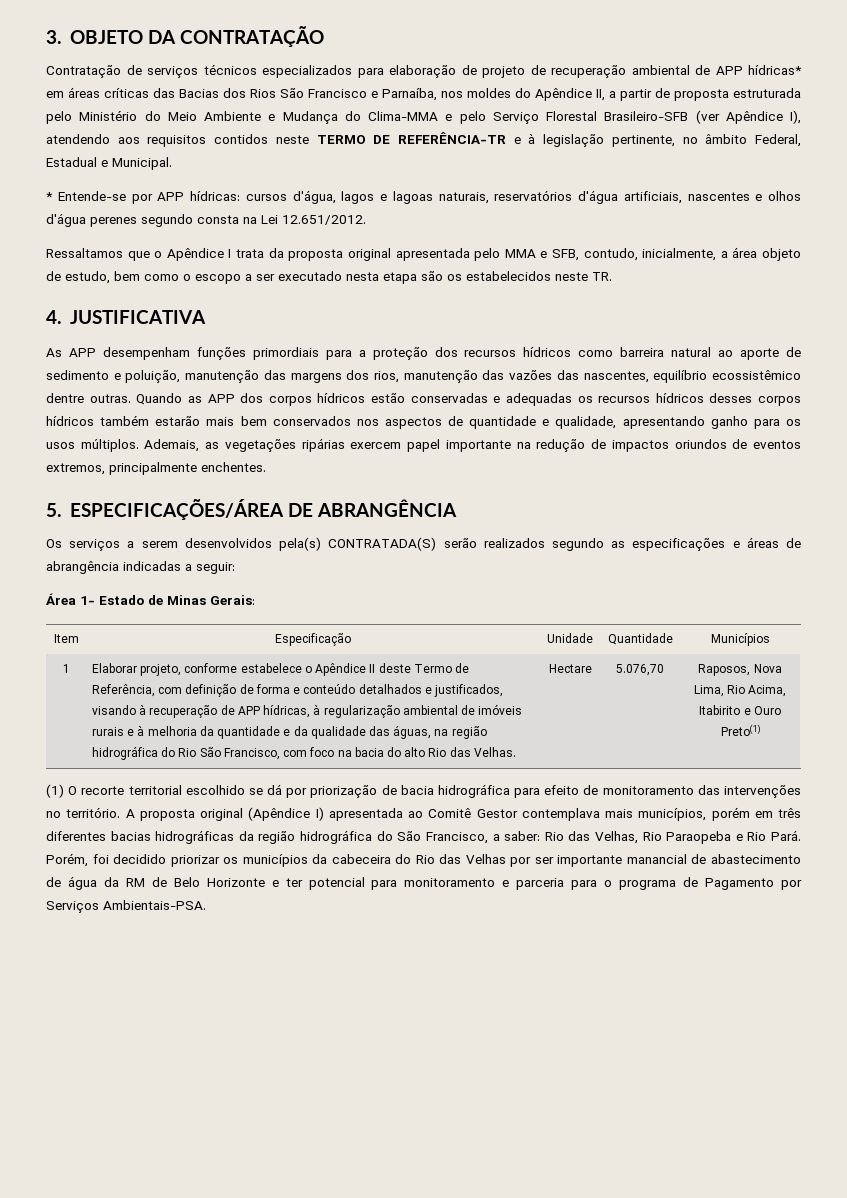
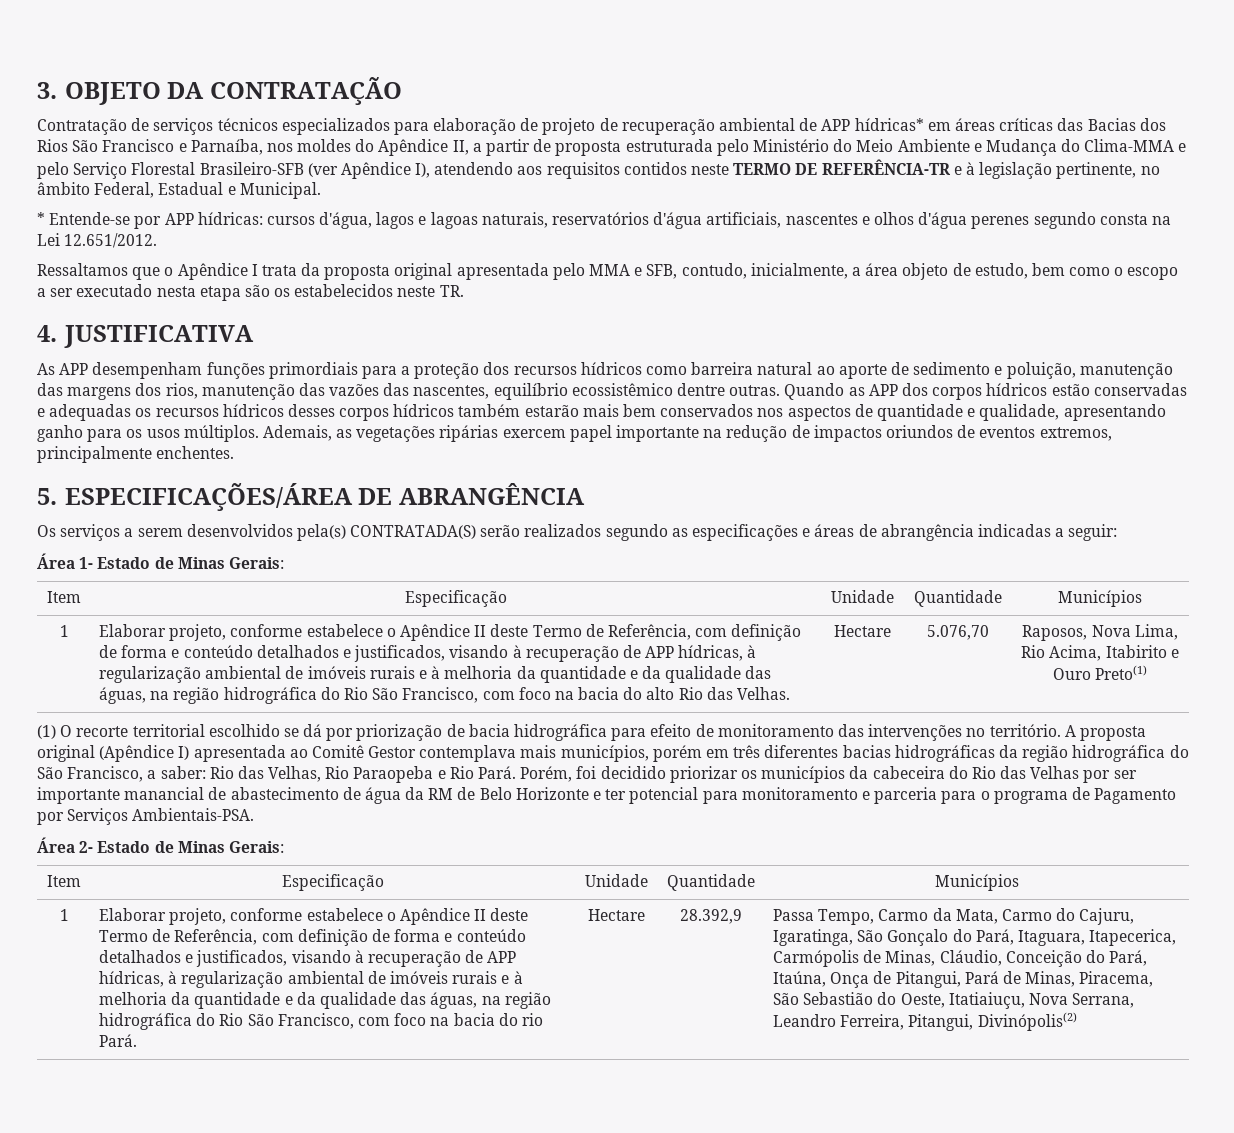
+ Área 2- Estado de Minas Gerais:
+ Item | Especificação | Unidade | Quantidade | Municípios
+ 1 | Elaborar projeto, conforme estabelece o Apêndice II deste Termo de Referência, com definição de forma e conteúdo detalhados e justificados, visando à recuperação de APP hídricas, à regularização ambiental de imóveis rurais e à melhoria da quantidade e da qualidade das águas, na região hidrográfica do Rio São Francisco, com foco na bacia do rio Pará. | Hectare | 28.392,9 | Passa Tempo, Carmo da Mata, Carmo do Cajuru, Igaratinga, São Gonçalo do Pará, Itaguara, Itapecerica, Carmópolis de Minas, Cláudio, Conceição do Pará, Itaúna, Onça de Pitangui, Pará de Minas, Piracema, São Sebastião do Oeste, Itatiaiuçu, Nova Serrana, Leandro Ferreira, Pitangui, Divinópolis(2)

